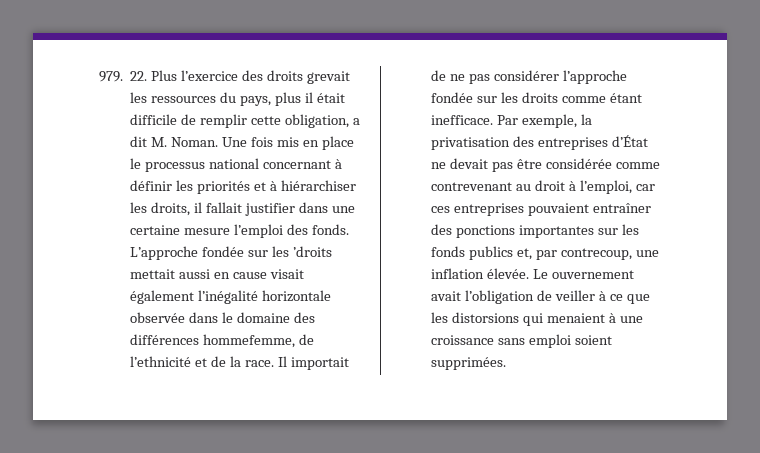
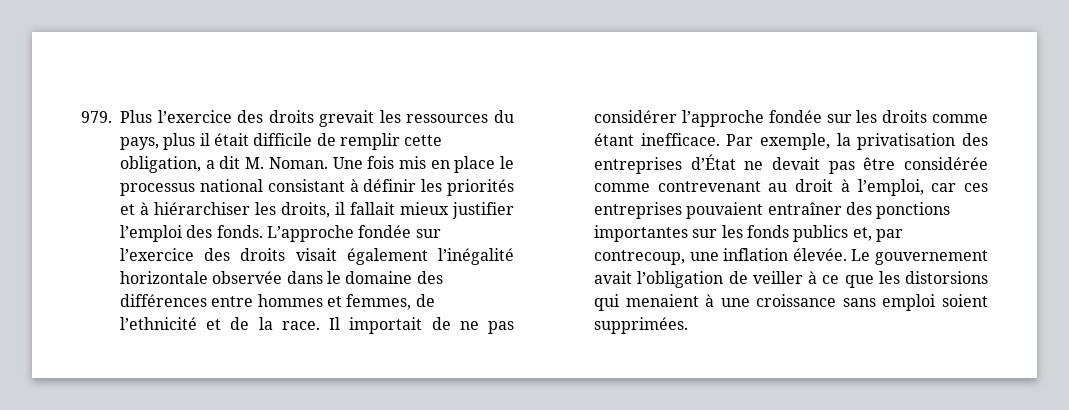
- 979. 22. Plus l’exercice des droits grevait les ressources du pays, plus il était difficile de remplir cette obligation, a dit M. Noman.
+ 979. Plus l’exercice des droits grevait les ressources du pays, plus il était difficile de remplir cette obligation, a dit M. Noman.
- Une fois mis en place le processus national concernant à définir les priorités et à hiérarchiser les droits, il fallait justifier dans une certaine mesure l’emploi des fonds.
+ Une fois mis en place le processus national consistant à définir les priorités et à hiérarchiser les droits, il fallait mieux justifier l’emploi des fonds.
- L’approche fondée sur les ’droits mettait aussi en cause visait également l’inégalité horizontale observée dans le domaine des différences hommefemme, de l’ethnicité et de la race.
+ L’approche fondée sur l’exercice des droits visait également l’inégalité horizontale observée dans le domaine des différences entre hommes et femmes, de l’ethnicité et de la race.
- Le ouvernement avait l’obligation de veiller à ce que les distorsions qui menaient à une croissance sans emploi soient supprimées.
+ Le gouvernement avait l’obligation de veiller à ce que les distorsions qui menaient à une croissance sans emploi soient supprimées.

